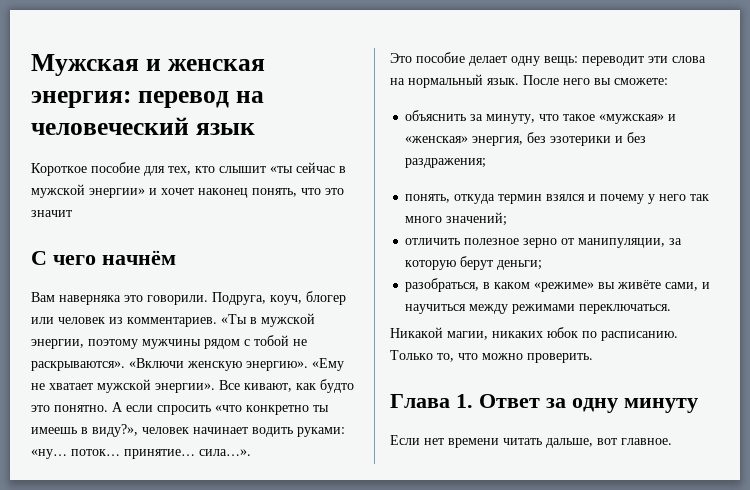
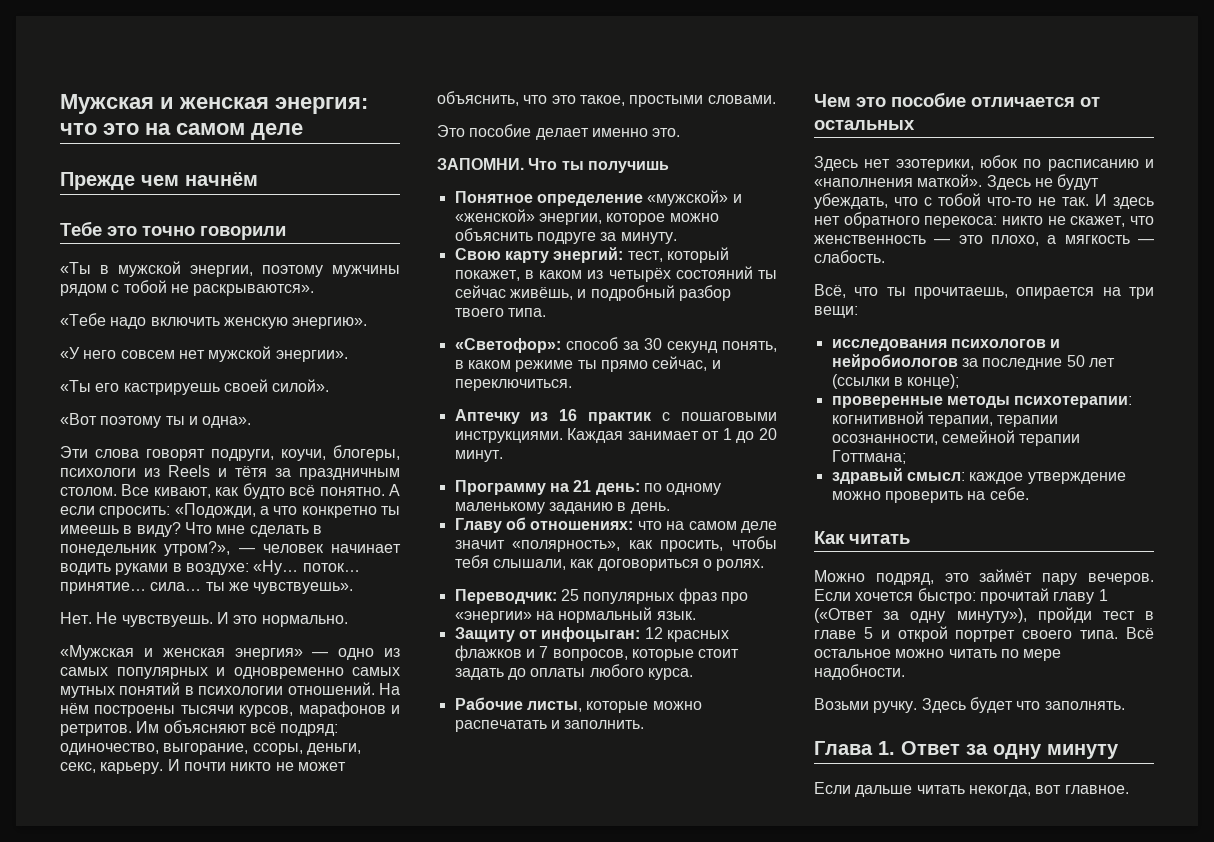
- Мужская и женская энергия: перевод на человеческий язык
- Короткое пособие для тех, кто слышит «ты сейчас в мужской энергии» и хочет наконец понять, что это значит
- С чего начнём
- Вам наверняка это говорили. Подруга, коуч, блогер или человек из комментариев. «Ты в мужской энергии, поэтому мужчины рядом с тобой не раскрываются». «Включи женскую энергию». «Ему не хватает мужской энергии».
+ Мужская и женская энергия: что это на самом деле
+ Прежде чем начнём
+ Тебе это точно говорили
+ «Ты в мужской энергии, поэтому мужчины рядом с тобой не раскрываются».
+ «Тебе надо включить женскую энергию».
+ «У него совсем нет мужской энергии».
+ «Ты его кастрируешь своей силой».
+ «Вот поэтому ты и одна».
+ Эти слова говорят подруги, коучи, блогеры, психологи из Reels и тётя за праздничным столом.
- Все кивают, как будто это понятно.
+ Все кивают, как будто всё понятно.
- А если спросить «что конкретно ты имеешь в виду?», человек начинает водить руками: «ну… поток… принятие… сила…».
- Это пособие делает одну вещь: переводит эти слова на нормальный язык. После него вы сможете:
- объяснить за минуту, что такое «мужская» и «женская» энергия, без эзотерики и без раздражения;
- понять, откуда термин взялся и почему у него так много значений;
- отличить полезное зерно от манипуляции, за которую берут деньги;
- разобраться, в каком «режиме» вы живёте сами, и научиться между режимами переключаться.
- Никакой магии, никаких юбок по расписанию. Только то, что можно проверить.
+ А если спросить: «Подожди, а что конкретно ты имеешь в виду? Что мне сделать в понедельник утром?», — человек начинает водить руками в воздухе: «Ну… поток… принятие… сила… ты же чувствуешь».
+ Нет. Не чувствуешь. И это нормально.
+ «Мужская и женская энергия» — одно из самых популярных и одновременно самых мутных понятий в психологии отношений. На нём построены тысячи курсов, марафонов и ретритов. Им объясняют всё подряд: одиночество, выгорание, ссоры, деньги, секс, карьеру. И почти никто не может объяснить, что это такое, простыми словами.
+ Это пособие делает именно это.
+ ЗАПОМНИ. Что ты получишь
+ Понятное определение «мужской» и «женской» энергии, которое можно объяснить подруге за минуту.
+ Свою карту энергий: тест, который покажет, в каком из четырёх состояний ты сейчас живёшь, и подробный разбор твоего типа.
+ «Светофор»: способ за 30 секунд понять, в каком режиме ты прямо сейчас, и переключиться.
+ Аптечку из 16 практик с пошаговыми инструкциями. Каждая занимает от 1 до 20 минут.
+ Программу на 21 день: по одному маленькому заданию в день.
+ Главу об отношениях: что на самом деле значит «полярность», как просить, чтобы тебя слышали, как договориться о ролях.
+ Переводчик: 25 популярных фраз про «энергии» на нормальный язык.
+ Защиту от инфоцыган: 12 красных флажков и 7 вопросов, которые стоит задать до оплаты любого курса.
+ Рабочие листы, которые можно распечатать и заполнить.
+ Чем это пособие отличается от остальных
+ Здесь нет эзотерики, юбок по расписанию и «наполнения маткой». Здесь не будут убеждать, что с тобой что-то не так. И здесь нет обратного перекоса: никто не скажет, что женственность — это плохо, а мягкость — слабость.
+ Всё, что ты прочитаешь, опирается на три вещи:
+ исследования психологов и нейробиологов за последние 50 лет (ссылки в конце);
+ проверенные методы психотерапии: когнитивной терапии, терапии осознанности, семейной терапии Готтмана;
+ здравый смысл: каждое утверждение можно проверить на себе.
+ Как читать
+ Можно подряд, это займёт пару вечеров. Если хочется быстро: прочитай главу 1 («Ответ за одну минуту»), пройди тест в главе 5 и открой портрет своего типа. Всё остальное можно читать по мере надобности.
+ Возьми ручку. Здесь будет что заполнять.
- Если нет времени читать дальше, вот главное.
+ Если дальше читать некогда, вот главное.

